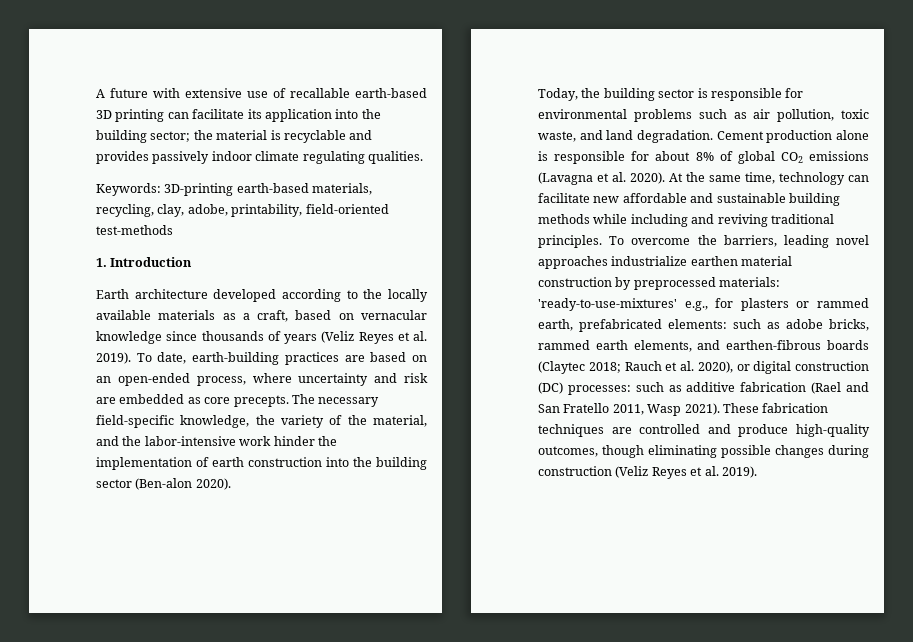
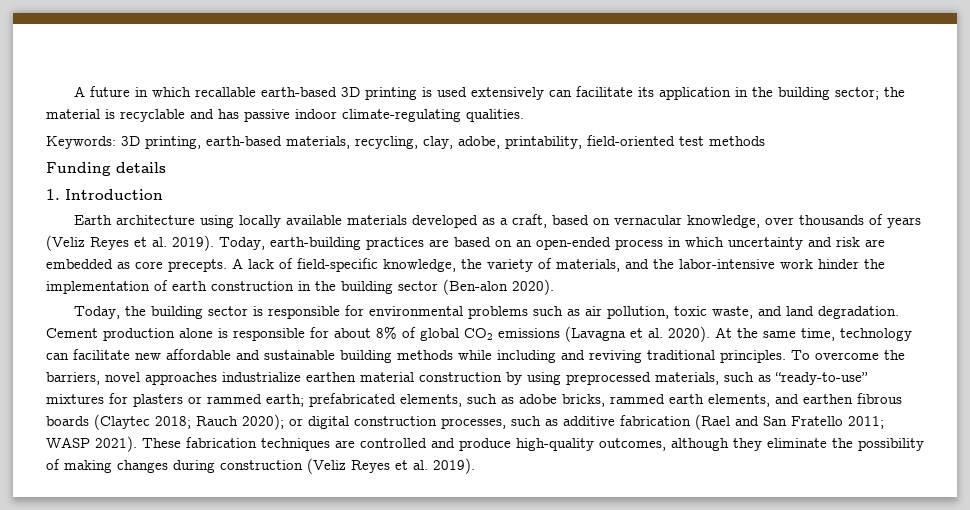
- A future with extensive use of recallable earth-based 3D printing can facilitate its application into the building sector; the material is recyclable and provides passively indoor climate regulating qualities.
+ A future in which recallable earth-based 3D printing is used extensively can facilitate its application in the building sector; the material is recyclable and has passive indoor climate-regulating qualities.
- Keywords: 3D-printing earth-based materials, recycling, clay, adobe, printability, field-oriented test-methods
+ Keywords: 3D printing, earth-based materials, recycling, clay, adobe, printability, field-oriented test methods
+ Funding details
- Earth architecture developed according to the locally available materials as a craft, based on vernacular knowledge since thousands of years (Veliz Reyes et al. 2019).
+ Earth architecture using locally available materials developed as a craft, based on vernacular knowledge, over thousands of years (Veliz Reyes et al. 2019).
- To date, earth-building practices are based on an open-ended process, where uncertainty and risk are embedded as core precepts.
+ Today, earth-building practices are based on an open-ended process in which uncertainty and risk are embedded as core precepts.
- The necessary field-specific knowledge, the variety of the material, and the labor-intensive work hinder the implementation of earth construction into the building sector (Ben-alon 2020).
+ A lack of field-specific knowledge, the variety of materials, and the labor-intensive work hinder the implementation of earth construction in the building sector (Ben-alon 2020).
- To overcome the barriers, leading novel approaches industrialize earthen material construction by preprocessed materials: 'ready-to-use-mixtures' e.g., for plasters or rammed earth, prefabricated elements: such as adobe bricks, rammed earth elements, and earthen-fibrous boards (Claytec 2018; Rauch et al. 2020), or digital construction (DC) processes: such as additive fabrication (Rael and San Fratello 2011, Wasp 2021).
+ To overcome the barriers, novel approaches industrialize earthen material construction by using preprocessed materials, such as “ready-to-use” mixtures for plasters or rammed earth; prefabricated elements, such as adobe bricks, rammed earth elements, and earthen fibrous boards (Claytec 2018; Rauch 2020); or digital construction processes, such as additive fabrication (Rael and San Fratello 2011; WASP 2021).
- These fabrication techniques are controlled and produce high-quality outcomes, though eliminating possible changes during construction (Veliz Reyes et al. 2019).
+ These fabrication techniques are controlled and produce high-quality outcomes, although they eliminate the possibility of making changes during construction (Veliz Reyes et al. 2019).

